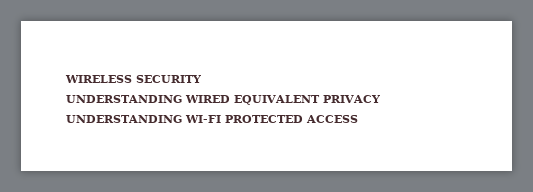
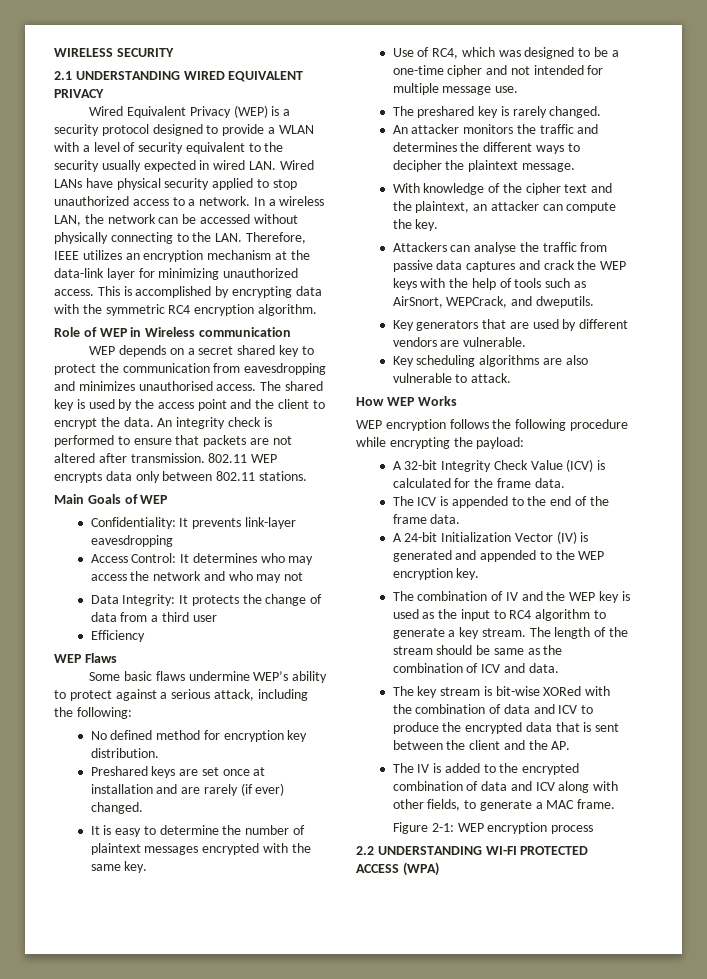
- UNDERSTANDING WIRED EQUIVALENT PRIVACY
+ 2.1 UNDERSTANDING WIRED EQUIVALENT PRIVACY
- UNDERSTANDING WI-FI PROTECTED ACCESS
+ Wired Equivalent Privacy (WEP) is a security protocol designed to provide a WLAN with a level of security equivalent to the security usually expected in wired LAN. Wired LANs have physical security applied to stop unauthorized access to a network. In a wireless LAN, the network can be accessed without physically connecting to the LAN. Therefore, IEEE utilizes an encryption mechanism at the data-link layer for minimizing unauthorized access. This is accomplished by encrypting data with the symmetric RC4 encryption algorithm.
+ Role of WEP in Wireless communication
+ WEP depends on a secret shared key to protect the communication from eavesdropping and minimizes unauthorised access. The shared key is used by the access point and the client to encrypt the data. An integrity check is performed to ensure that packets are not altered after transmission. 802.11 WEP encrypts data only between 802.11 stations.
+ Main Goals of WEP
+ Confidentiality: It prevents link-layer eavesdropping
+ Access Control: It determines who may access the network and who may not
+ Data Integrity: It protects the change of data from a third user
+ Efficiency
+ WEP Flaws
+ Some basic flaws undermine WEP’s ability to protect against a serious attack, including the following:
+ No defined method for encryption key distribution.
+ Preshared keys are set once at installation and are rarely (if ever) changed.
+ It is easy to determine the number of plaintext messages encrypted with the same key.
+ Use of RC4, which was designed to be a one-time cipher and not intended for multiple message use.
+ The preshared key is rarely changed.
+ An attacker monitors the traffic and determines the different ways to decipher the plaintext message.
+ With knowledge of the cipher text and the plaintext, an attacker can compute the key.
+ Attackers can analyse the traffic from passive data captures and crack the WEP keys with the help of tools such as AirSnort, WEPCrack, and dweputils.
+ Key generators that are used by different vendors are vulnerable.
+ Key scheduling algorithms are also vulnerable to attack.
+ How WEP Works
+ WEP encryption follows the following procedure while encrypting the payload:
+ A 32-bit Integrity Check Value (ICV) is calculated for the frame data.
+ The ICV is appended to the end of the frame data.
+ A 24-bit Initialization Vector (IV) is generated and appended to the WEP encryption key.
+ The combination of IV and the WEP key is used as the input to RC4 algorithm to generate a key stream. The length of the stream should be same as the combination of ICV and data.
+ The key stream is bit-wise XORed with the combination of data and ICV to produce the encrypted data that is sent between the client and the AP.
+ The IV is added to the encrypted combination of data and ICV along with other fields, to generate a MAC frame.
+ Figure 2-1: WEP encryption process
+ 2.2 UNDERSTANDING WI-FI PROTECTED ACCESS (WPA)

